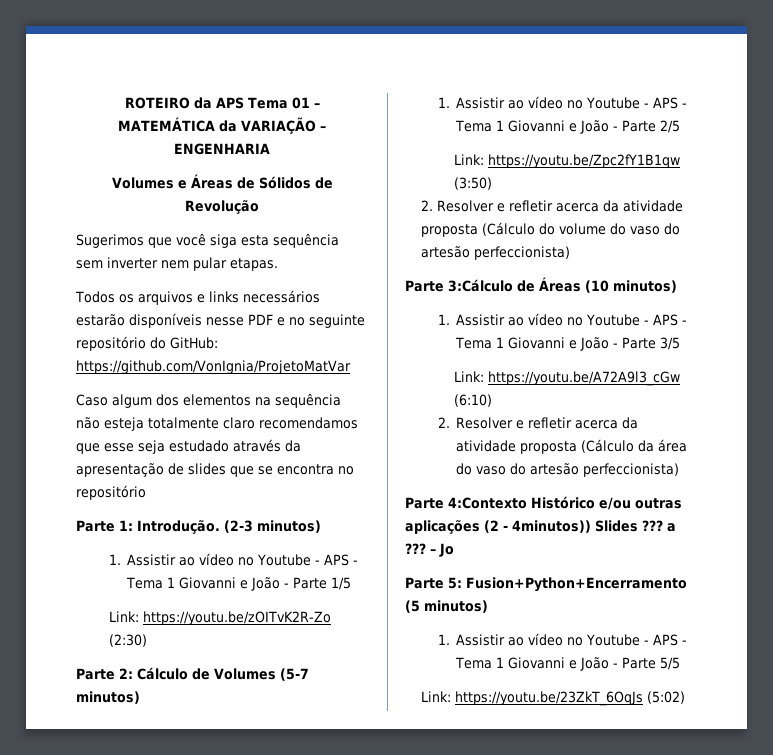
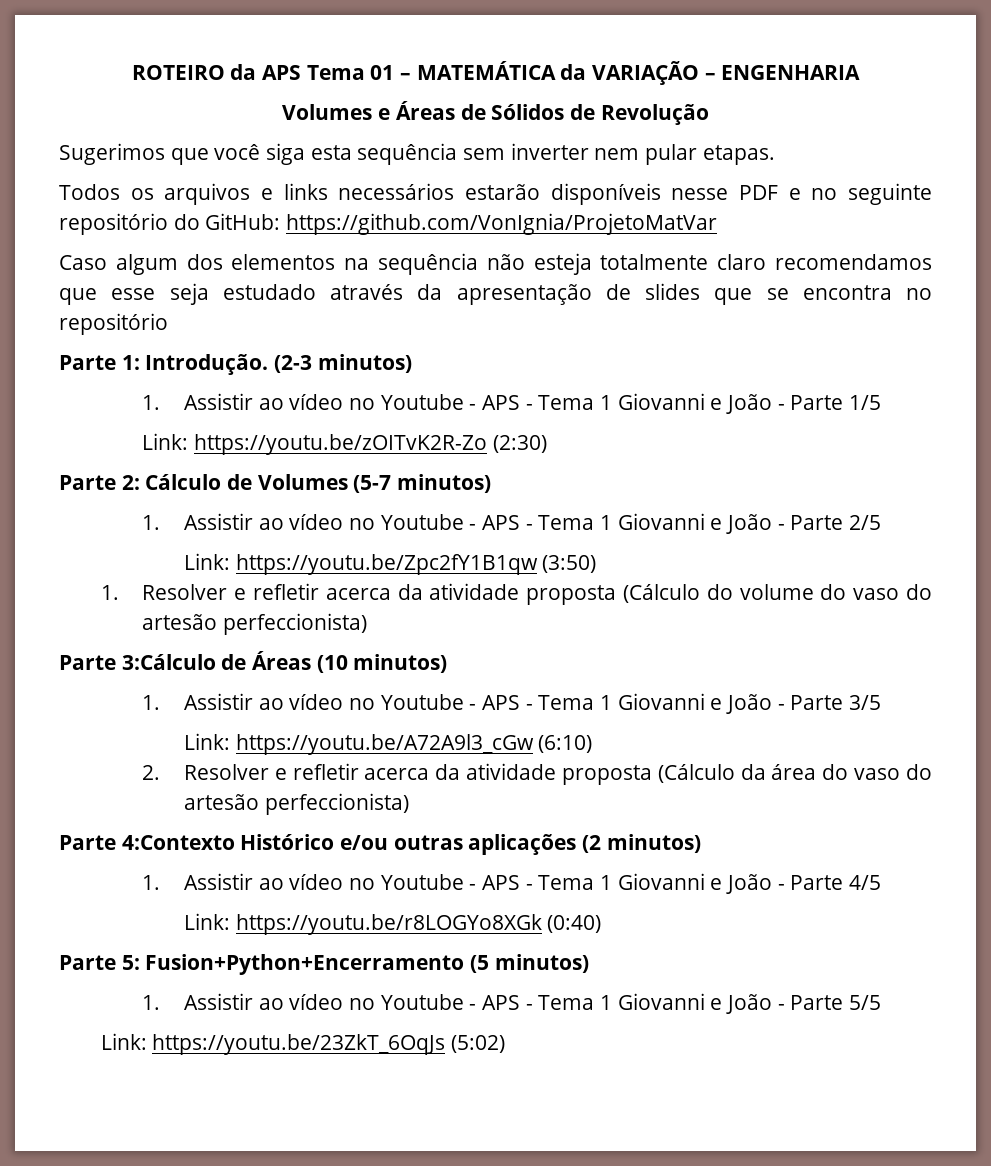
- 2. Resolver e refletir acerca da atividade proposta (Cálculo do volume do vaso do artesão perfeccionista)
+ 1. Resolver e refletir acerca da atividade proposta (Cálculo do volume do vaso do artesão perfeccionista)
- Parte 4:Contexto Histórico e/ou outras aplicações (2 - 4minutos)) Slides ??? a ??? – Jo
+ Parte 4:Contexto Histórico e/ou outras aplicações (2 minutos)
+ 1. Assistir ao vídeo no Youtube - APS - Tema 1 Giovanni e João - Parte 4/5
+ Link: https://youtu.be/r8LOGYo8XGk (0:40)

